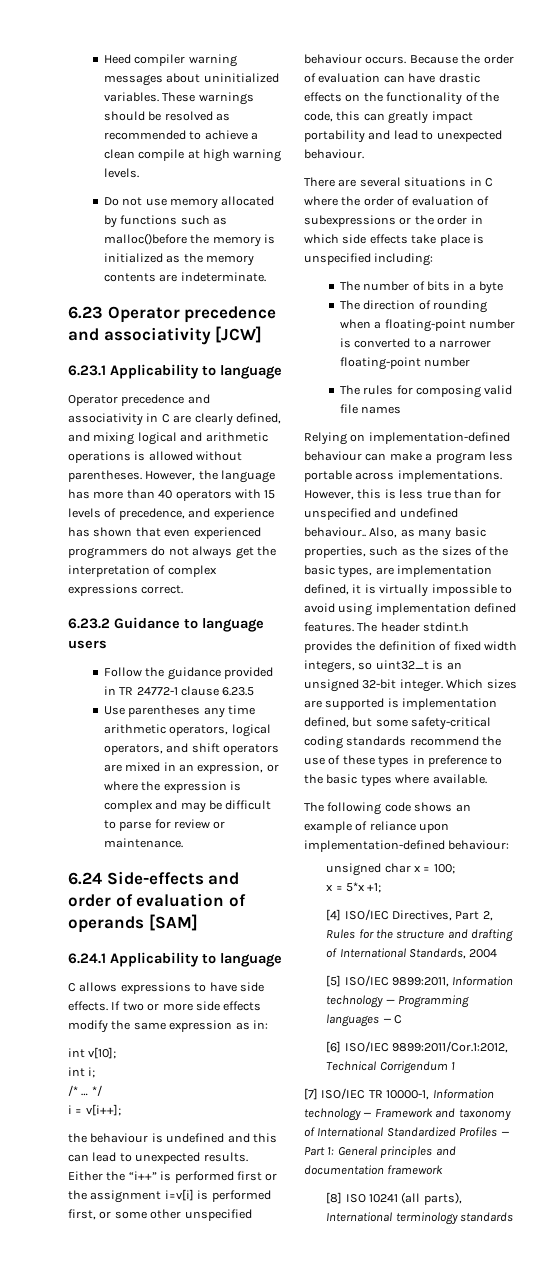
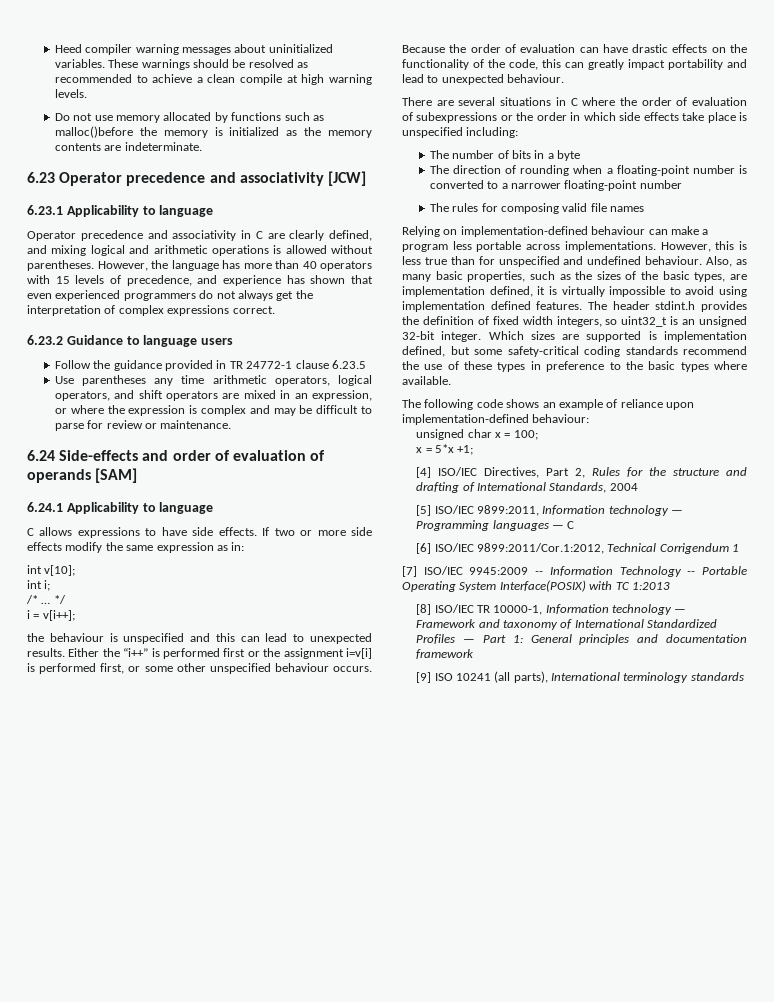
- the behaviour is undefined and this can lead to unexpected results.
+ the behaviour is unspecified and this can lead to unexpected results.
- However, this is less true than for unspecified and undefined behaviour..
+ However, this is less true than for unspecified and undefined behaviour.
- [7] ISO/IEC TR 10000-1, Information technology — Framework and taxonomy of International Standardized Profiles — Part 1: General principles and documentation framework
+ [7] ISO/IEC 9945:2009 -- Information Technology -- Portable Operating System Interface(POSIX) with TC 1:2013
+ [8] ISO/IEC TR 10000-1, Information technology — Framework and taxonomy of International Standardized Profiles — Part 1: General principles and documentation framework
- [8] ISO 10241 (all parts), International terminology standards
+ [9] ISO 10241 (all parts), International terminology standards

